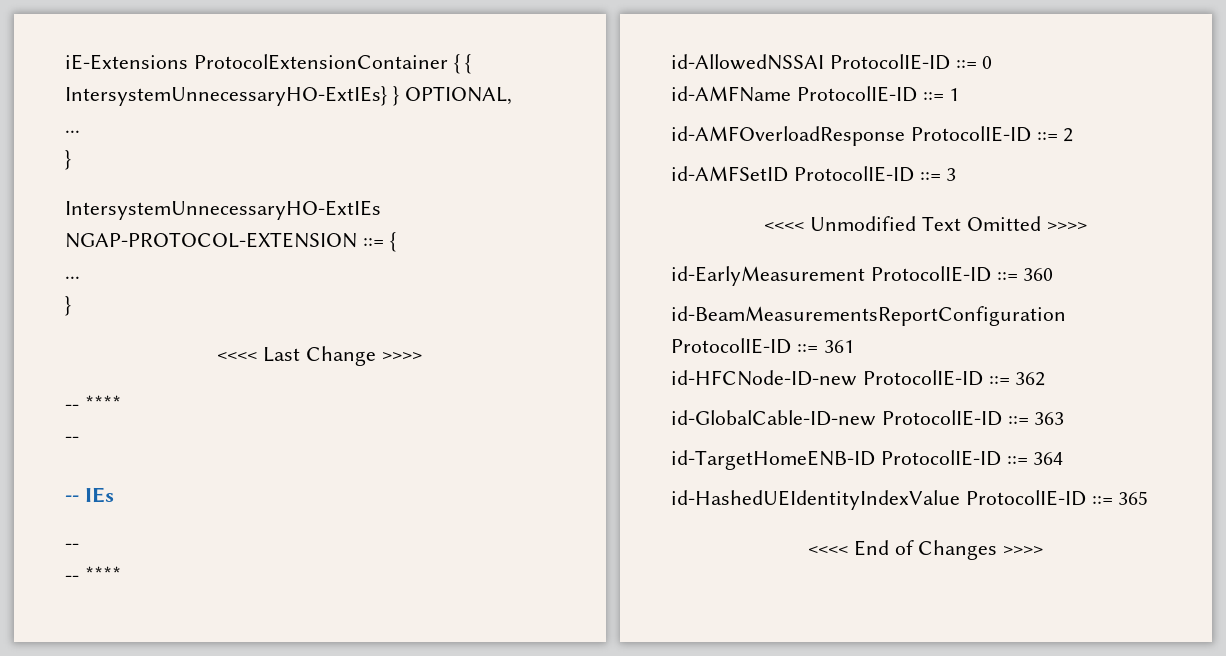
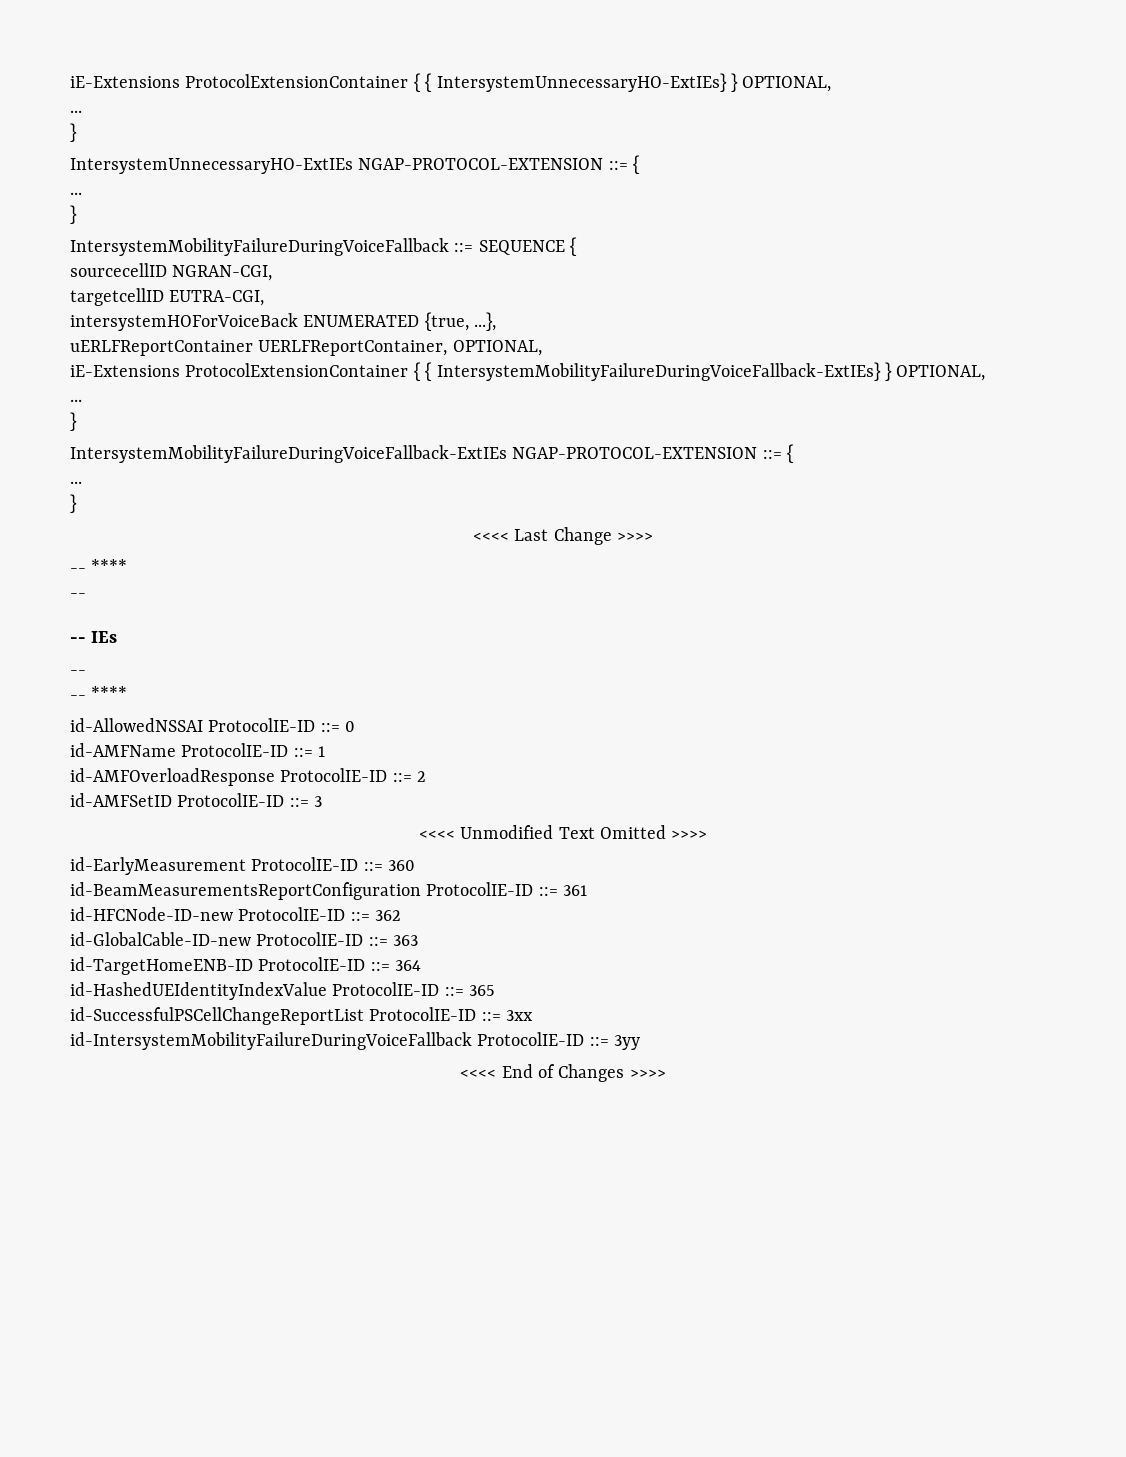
+ IntersystemMobilityFailureDuringVoiceFallback ::= SEQUENCE {
+ sourcecellID NGRAN-CGI,
+ targetcellID EUTRA-CGI,
+ intersystemHOForVoiceBack ENUMERATED {true, ...},
+ uERLFReportContainer UERLFReportContainer, OPTIONAL,
+ iE-Extensions ProtocolExtensionContainer { { IntersystemMobilityFailureDuringVoiceFallback-ExtIEs} } OPTIONAL,
+ ...
+ }
+ IntersystemMobilityFailureDuringVoiceFallback-ExtIEs NGAP-PROTOCOL-EXTENSION ::= {
+ ...
+ }
+ id-SuccessfulPSCellChangeReportList ProtocolIE-ID ::= 3xx
+ id-IntersystemMobilityFailureDuringVoiceFallback ProtocolIE-ID ::= 3yy

